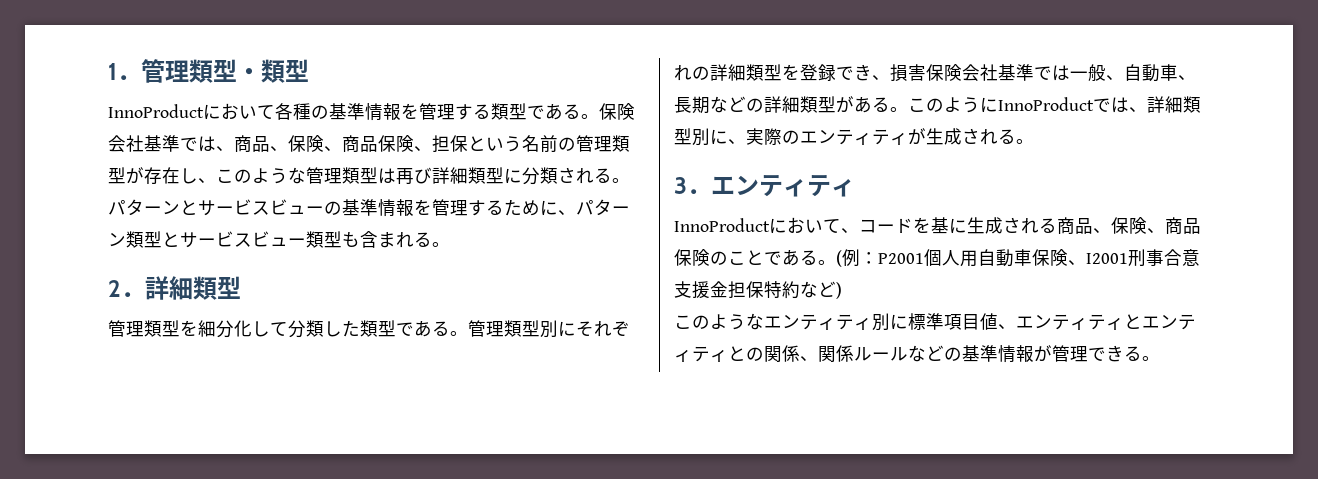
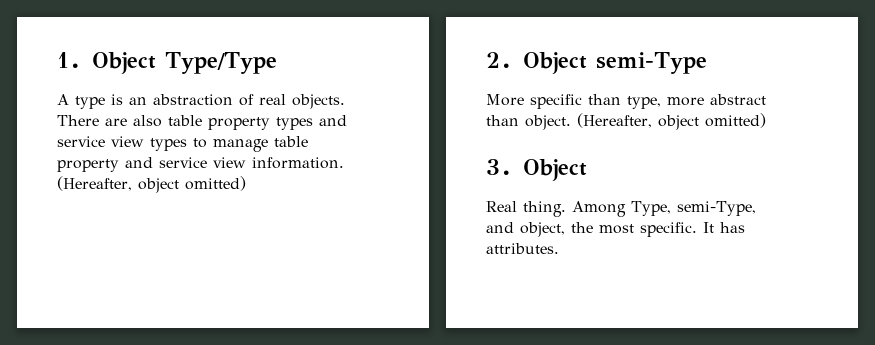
- 1．管理類型・類型
- InnoProductにおいて各種の基準情報を管理する類型である。保険会社基準では、商品、保険、商品保険、担保という名前の管理類型が存在し、このような管理類型は再び詳細類型に分類される。パターンとサービスビューの基準情報を管理するために、パターン類型とサービスビュー類型も含まれる。
- 2．詳細類型
- 管理類型を細分化して分類した類型である。管理類型別にそれぞれの詳細類型を登録でき、損害保険会社基準では一般、自動車、長期などの詳細類型がある。このようにInnoProductでは、詳細類型別に、実際のエンティティが生成される。
- 3．エンティティ
- InnoProductにおいて、コードを基に生成される商品、保険、商品保険のことである。(例：P2001個人用自動車保険、I2001刑事合意支援金担保特約など)
- このようなエンティティ別に標準項目値、エンティティとエンティティとの関係、関係ルールなどの基準情報が管理できる。
+ 1．Object Type/Type
+ A type is an abstraction of real objects. There are also table property types and service view types to manage table property and service view information. (Hereafter, object omitted)
+ 2．Object semi-Type
+ More specific than type, more abstract than object. (Hereafter, object omitted)
+ 3．Object
+ Real thing. Among Type, semi-Type, and object, the most specific. It has attributes.

